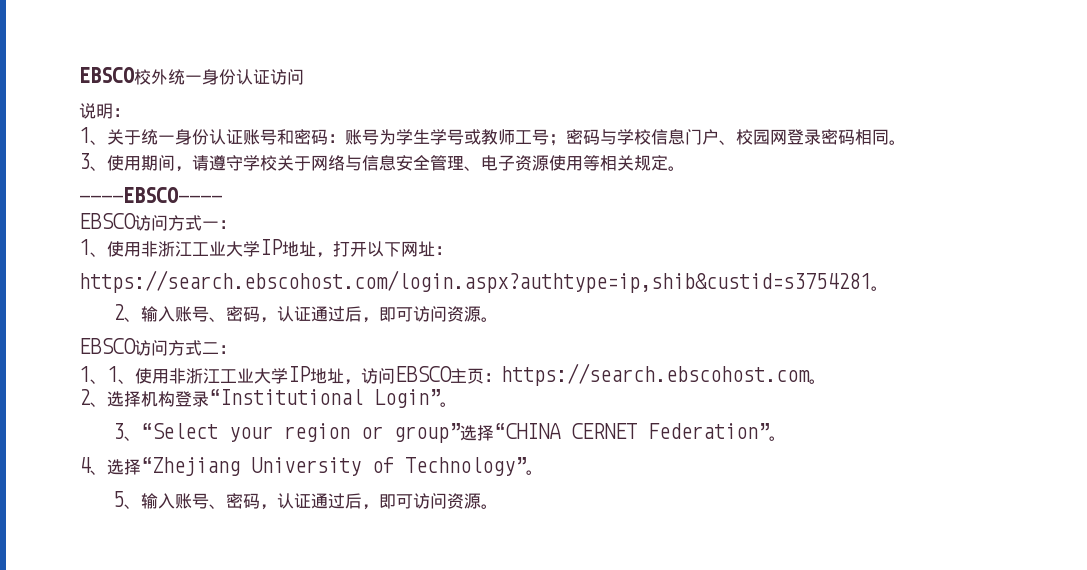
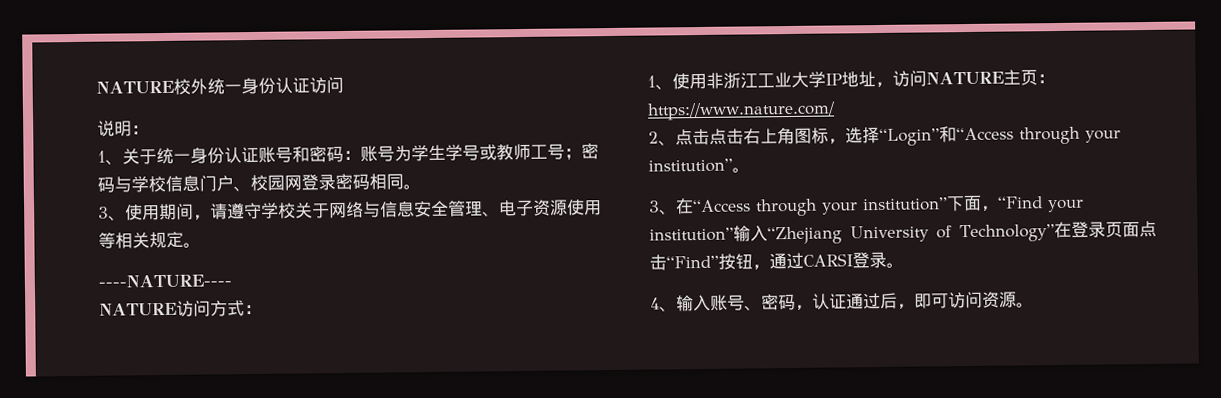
- EBSCO校外统一身份认证访问
+ NATURE校外统一身份认证访问
- ----EBSCO----
- EBSCO访问方式一：
+ ----NATURE----
+ NATURE访问方式：
- 1、使用非浙江工业大学IP地址，打开以下网址：
- https://search.ebscohost.com/login.aspx?authtype=ip,shib&custid=s3754281。
- 2、输入账号、密码，认证通过后，即可访问资源。
+ 1、使用非浙江工业大学IP地址，访问NATURE主页：https://www.nature.com/
+ 2、点击点击右上角图标，选择“Login”和“Access through your institution”。
+ 3、在“Access through your institution”下面，“Find your institution”输入“Zhejiang University of Technology”在登录页面点击“Find”按钮，通过CARSI登录。
+ 4、输入账号、密码，认证通过后，即可访问资源。
- EBSCO访问方式二：
- 1、1、使用非浙江工业大学IP地址，访问EBSCO主页：https://search.ebscohost.com。
- 2、选择机构登录“Institutional Login”。
- 3、“Select your region or group”选择“CHINA CERNET Federation”。
- 4、选择“Zhejiang University of Technology”。
- 5、输入账号、密码，认证通过后，即可访问资源。

